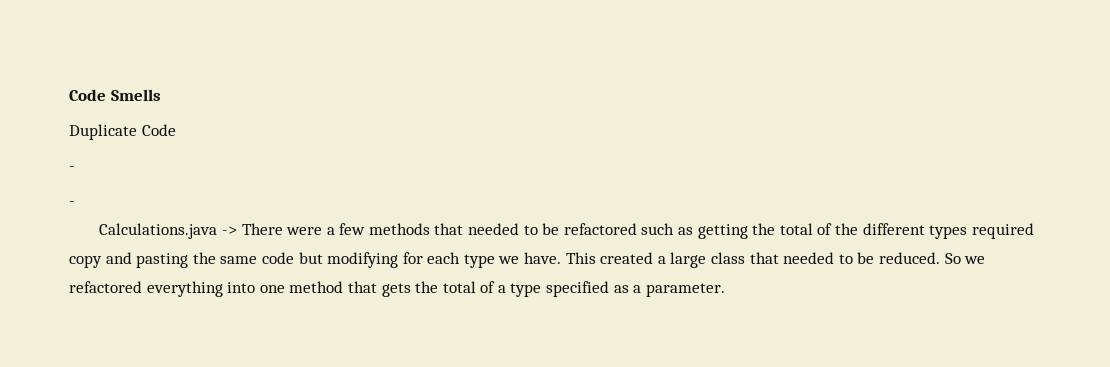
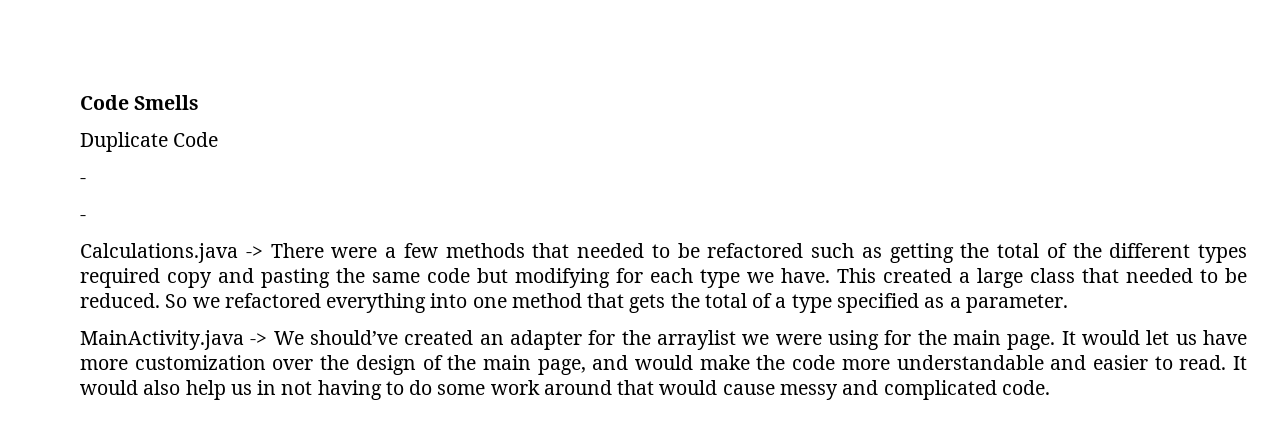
+ MainActivity.java -> We should’ve created an adapter for the arraylist we were using for the main page. It would let us have more customization over the design of the main page, and would make the code more understandable and easier to read. It would also help us in not having to do some work around that would cause messy and complicated code.

